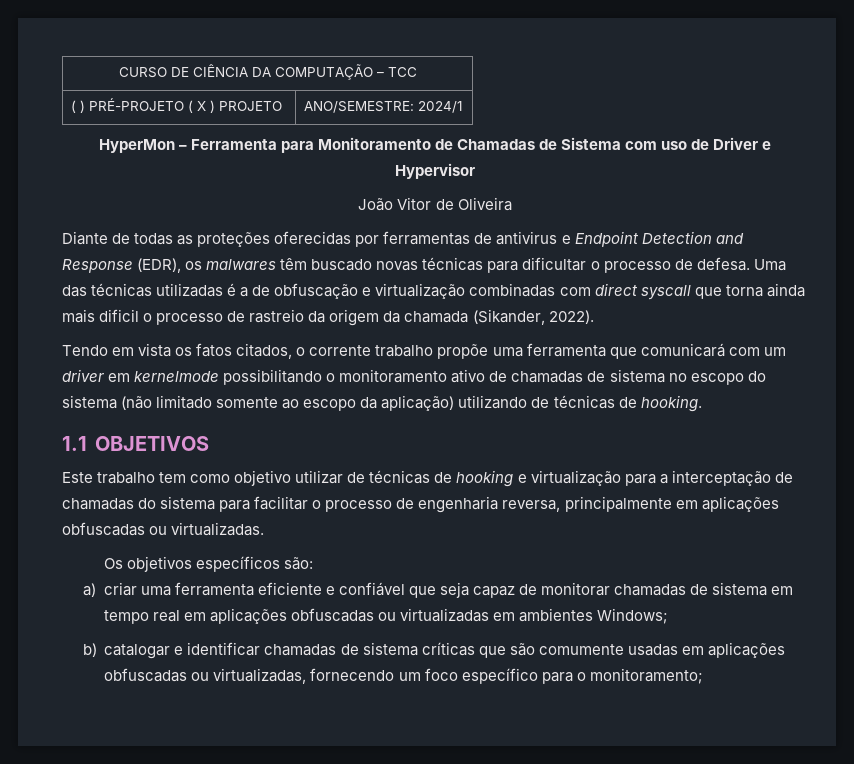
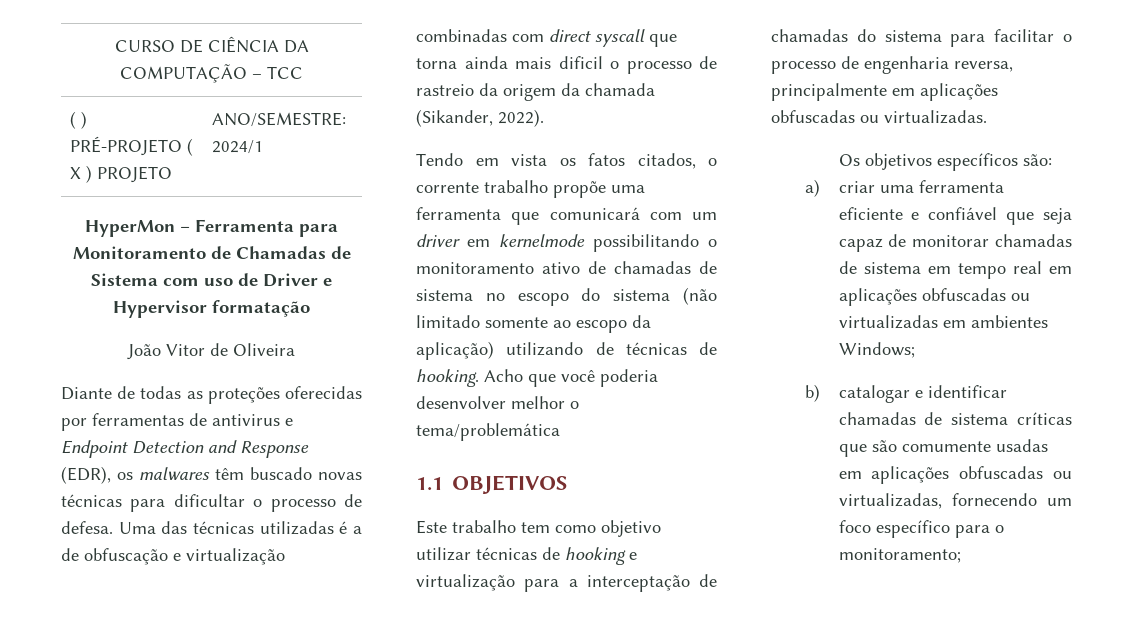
- HyperMon – Ferramenta para Monitoramento de Chamadas de Sistema com uso de Driver e Hypervisor
+ HyperMon – Ferramenta para Monitoramento de Chamadas de Sistema com uso de Driver e Hypervisor formatação
+ Acho que você poderia desenvolver melhor o tema/problemática
- Este trabalho tem como objetivo utilizar de técnicas de hooking e virtualização para a interceptação de chamadas do sistema para facilitar o processo de engenharia reversa, principalmente em aplicações obfuscadas ou virtualizadas.
+ Este trabalho tem como objetivo utilizar técnicas de hooking e virtualização para a interceptação de chamadas do sistema para facilitar o processo de engenharia reversa, principalmente em aplicações obfuscadas ou virtualizadas.

